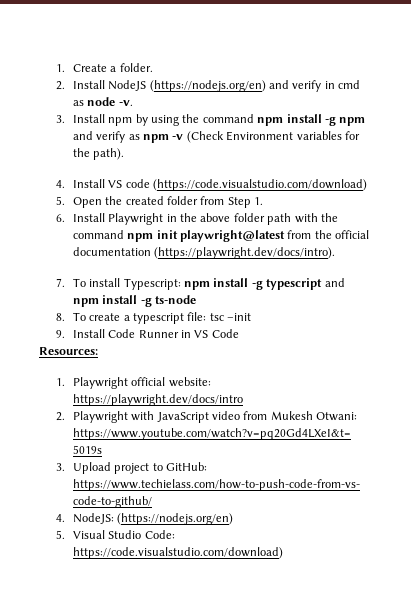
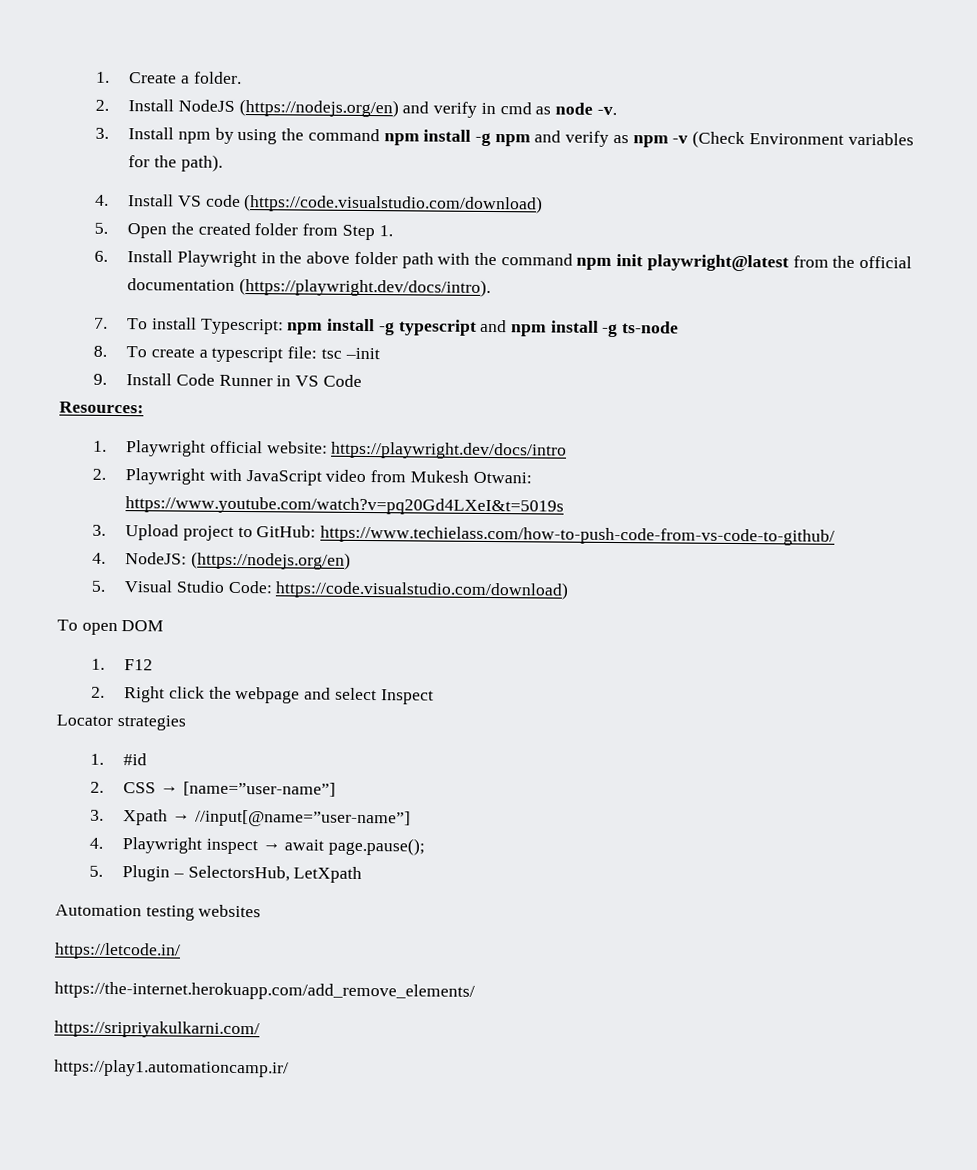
+ To open DOM
+ 1. F12
+ 2. Right click the webpage and select Inspect
+ Locator strategies
+ 1. #id
+ 2. CSS → [name=”user-name”]
+ 3. Xpath → //input[@name=”user-name”]
+ 4. Playwright inspect → await page.pause();
+ 5. Plugin – SelectorsHub, LetXpath
+ Automation testing websites
+ https://letcode.in/
+ https://the-internet.herokuapp.com/add_remove_elements/
+ https://sripriyakulkarni.com/
+ https://play1.automationcamp.ir/

